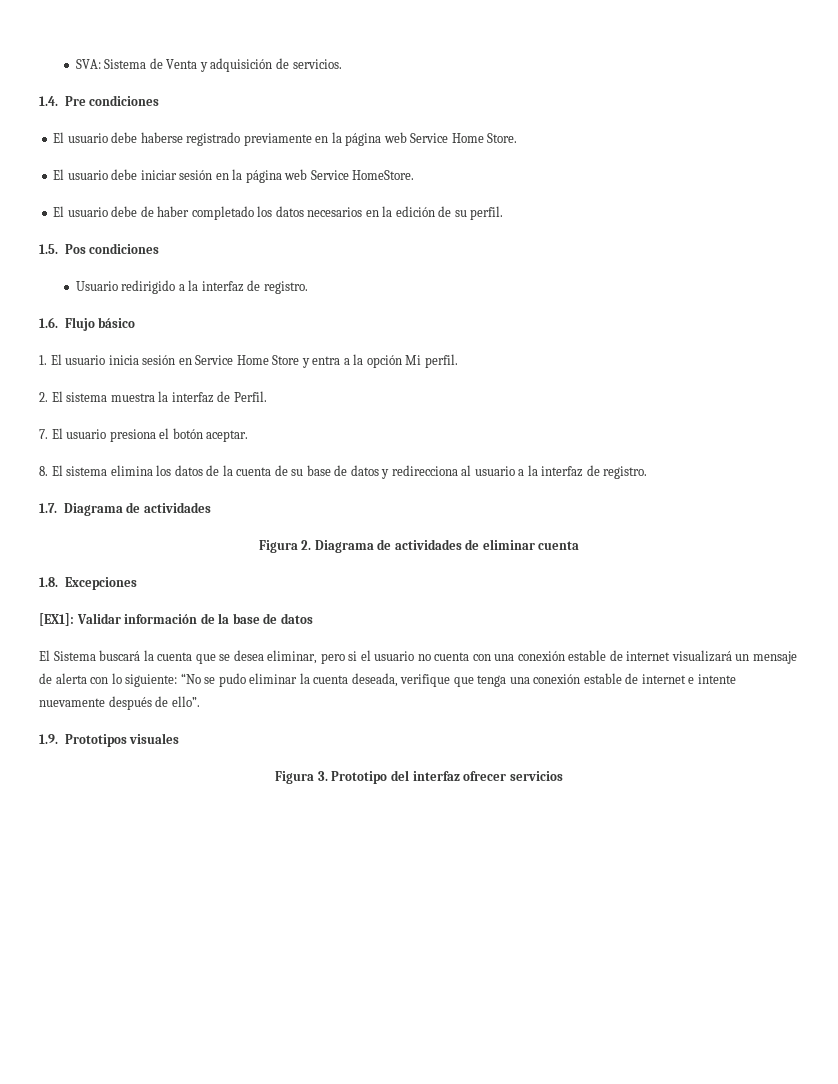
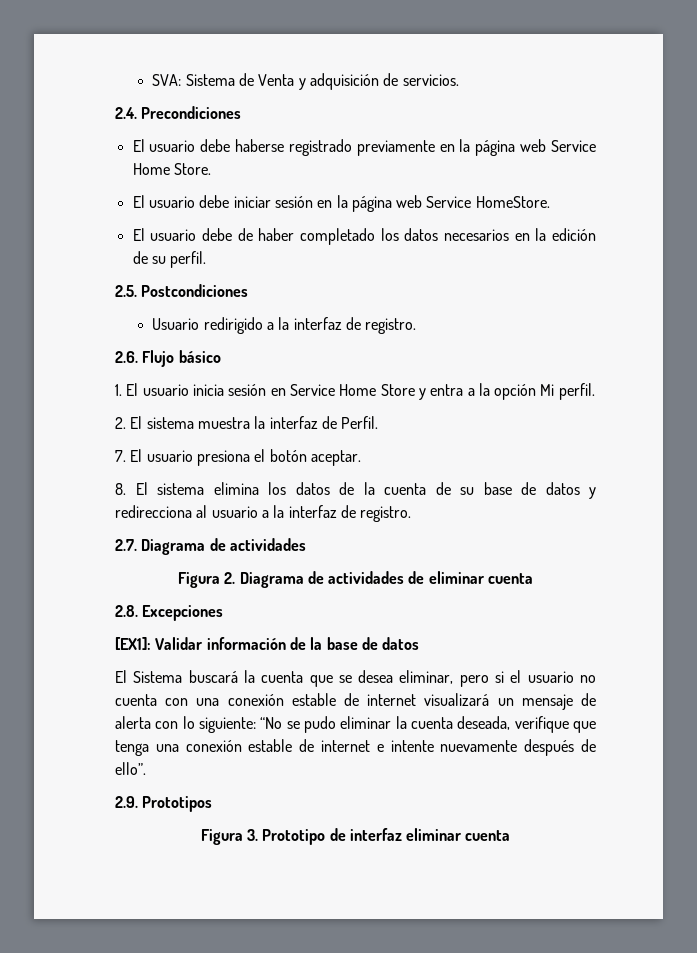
- 1.4. Pre condiciones
+ 2.4. Precondiciones
- 1.5. Pos condiciones
+ 2.5. Postcondiciones
- 1.6. Flujo básico
+ 2.6. Flujo básico
- 1.7. Diagrama de actividades
+ 2.7. Diagrama de actividades
- 1.8. Excepciones
+ 2.8. Excepciones
- 1.9. Prototipos visuales
+ 2.9. Prototipos
- Figura 3. Prototipo del interfaz ofrecer servicios
+ Figura 3. Prototipo de interfaz eliminar cuenta

